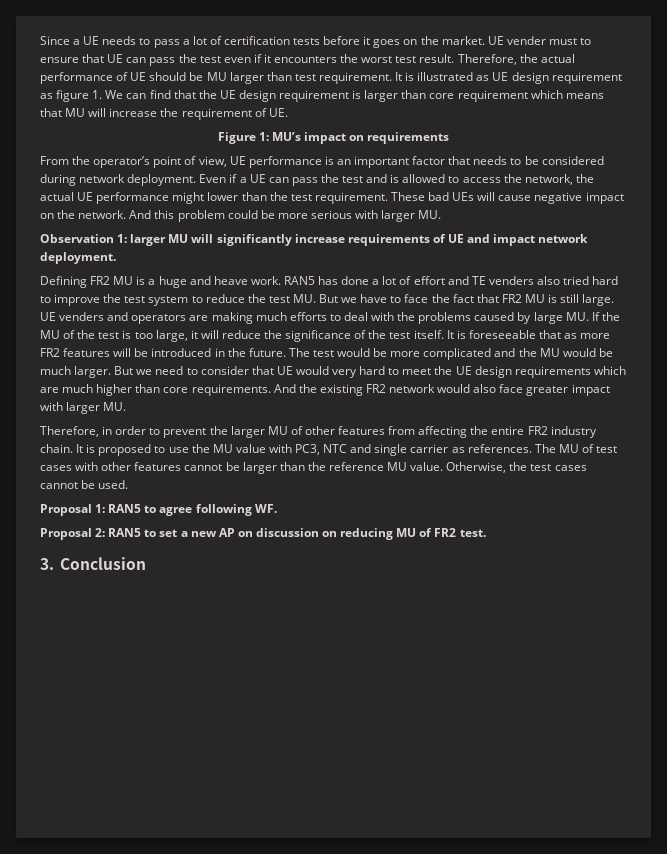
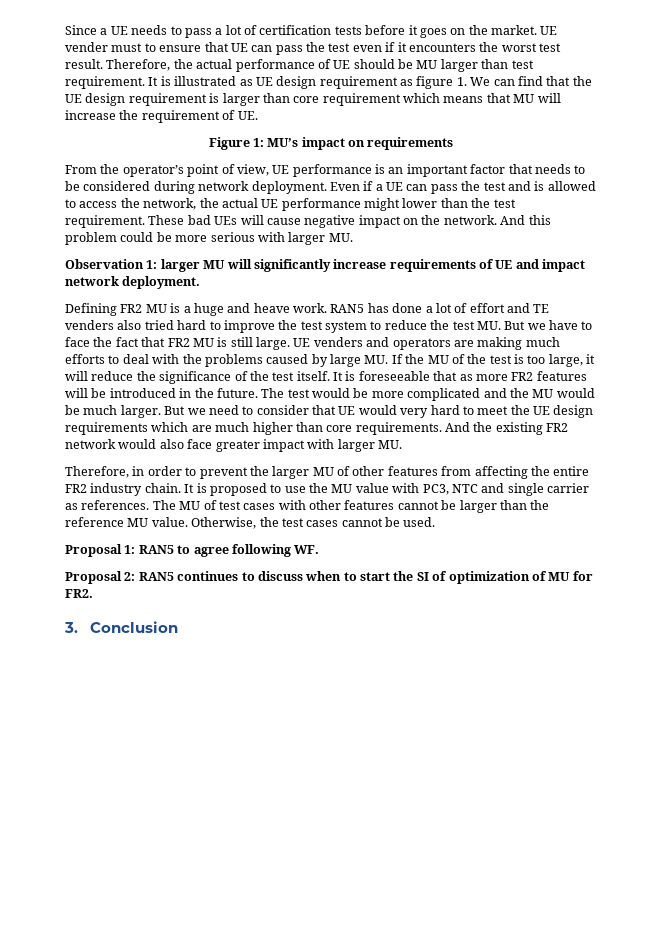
- Proposal 2: RAN5 to set a new AP on discussion on reducing MU of FR2 test.
+ Proposal 2: RAN5 continues to discuss when to start the SI of optimization of MU for FR2.

